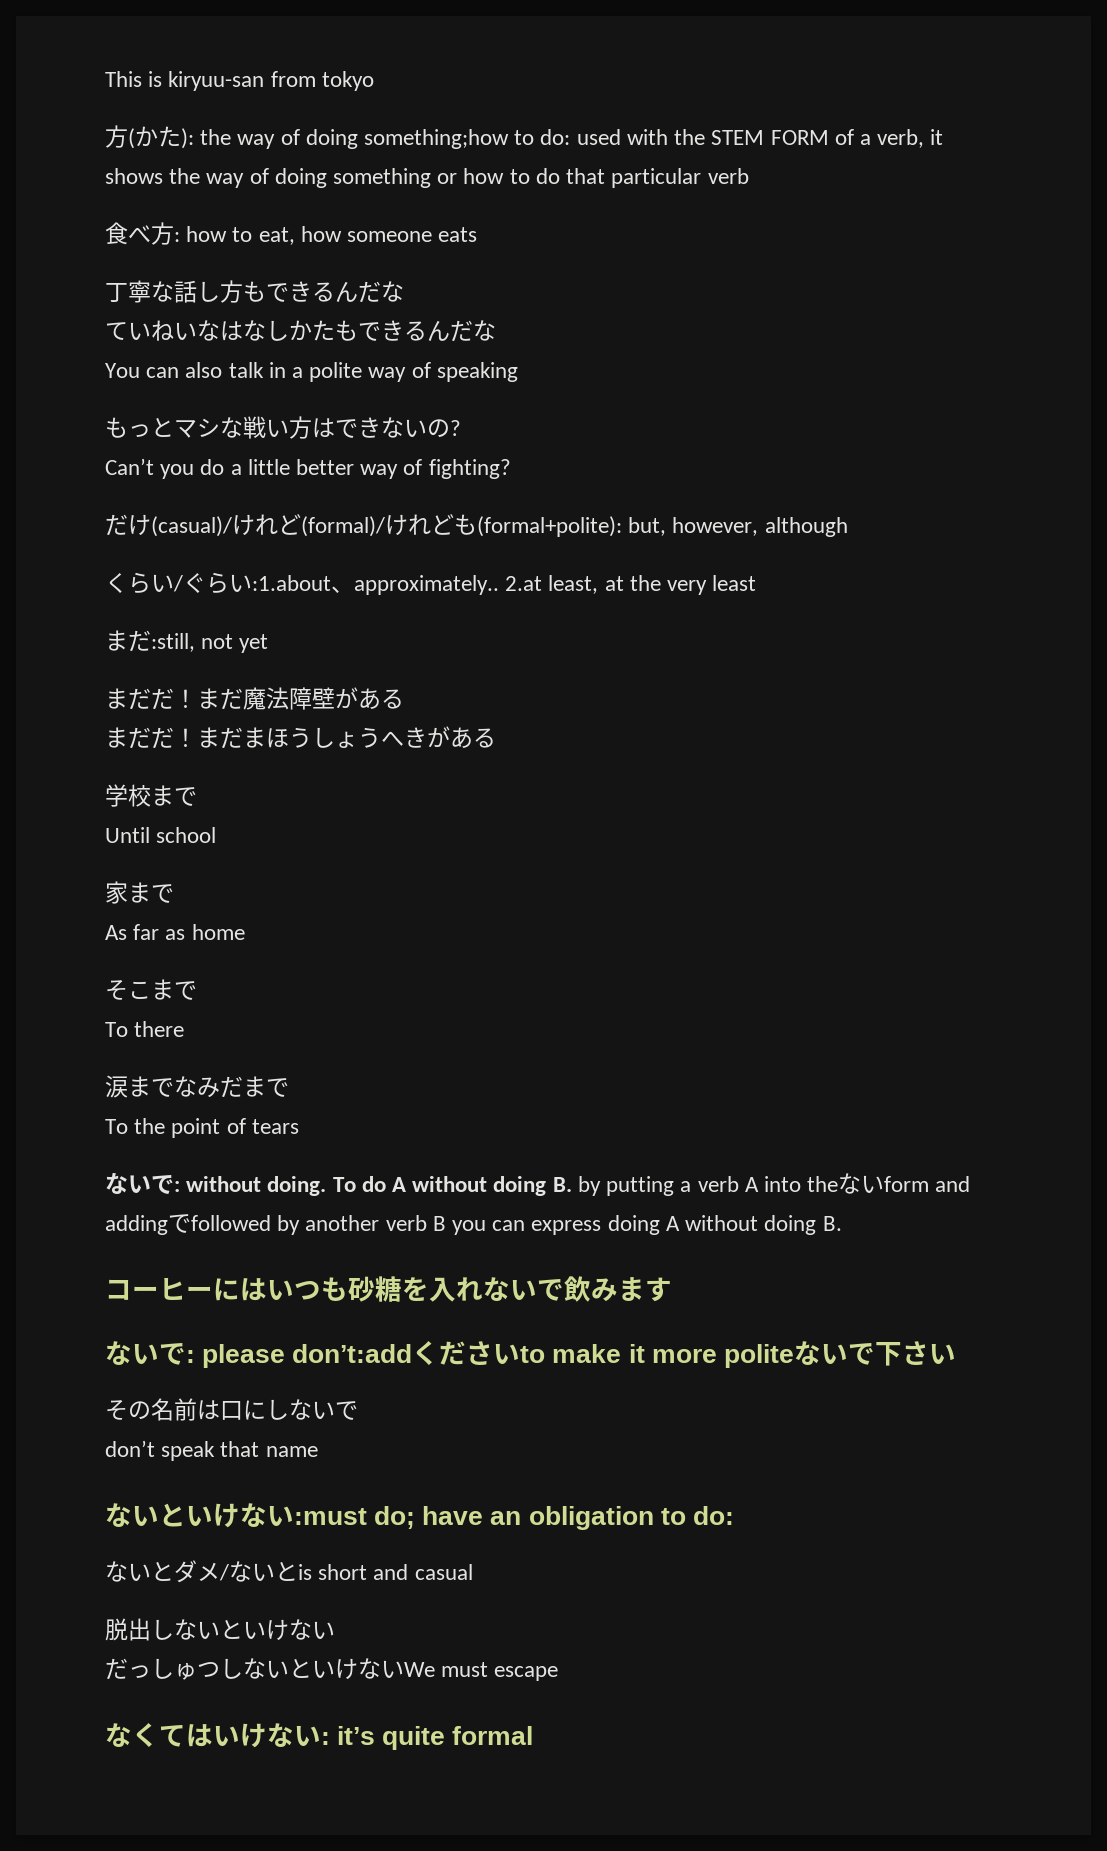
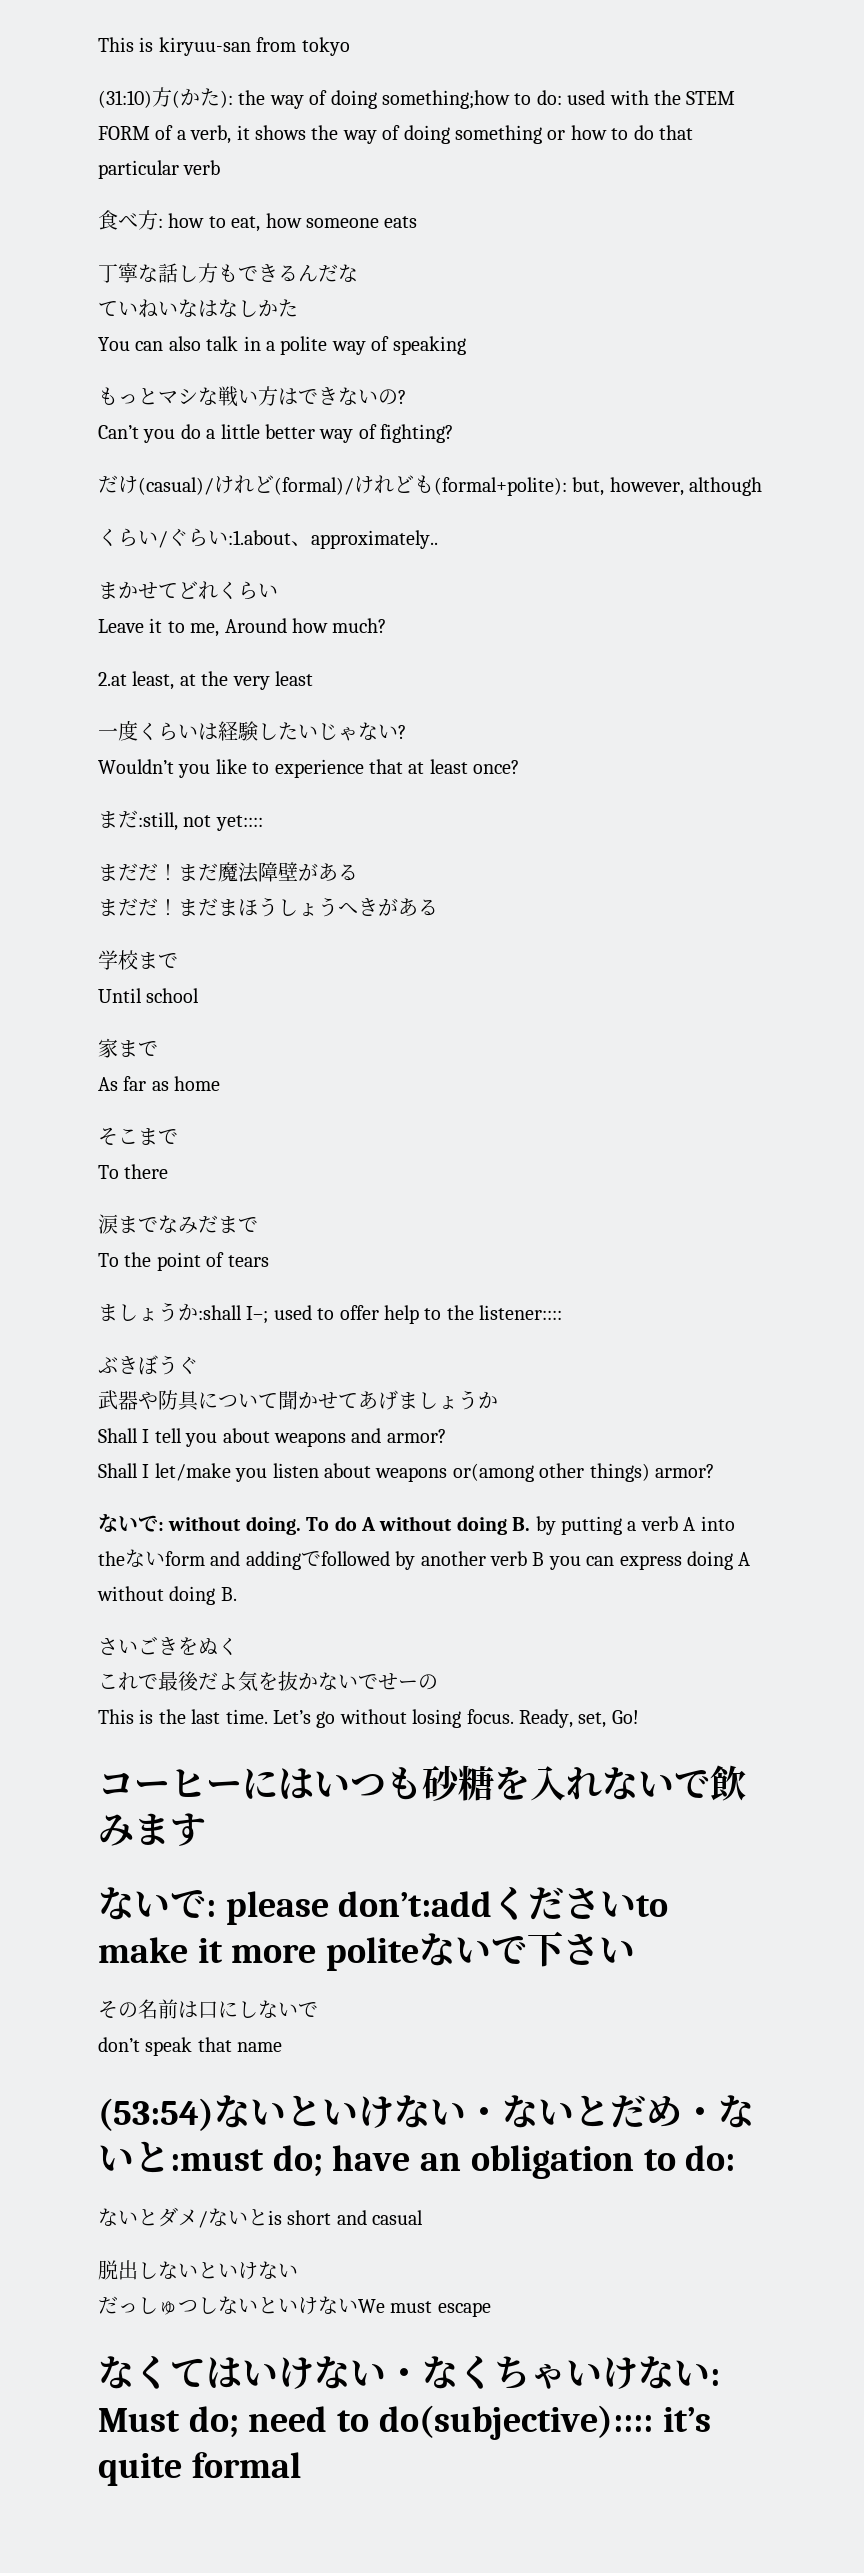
- 方(かた): the way of doing something;how to do: used with the STEM FORM of a verb, it shows the way of doing something or how to do that particular verb
+ (31:10)方(かた): the way of doing something;how to do: used with the STEM FORM of a verb, it shows the way of doing something or how to do that particular verb
- ていねいなはなしかたもできるんだな
+ ていねいなはなしかた
- くらい/ぐらい:1.about、approximately.. 2.at least, at the very least
+ くらい/ぐらい:1.about、approximately..
+ まかせてどれくらい
+ Leave it to me, Around how much?
+ 2.at least, at the very least
+ 一度くらいは経験したいじゃない?
+ Wouldn’t you like to experience that at least once?
- まだ:still, not yet
+ まだ:still, not yet::::
+ ましょうか:shall I–; used to offer help to the listener::::
+ ぶきぼうぐ
+ 武器や防具について聞かせてあげましょうか
+ Shall I tell you about weapons and armor?
+ Shall I let/make you listen about weapons or(among other things) armor?
+ さいごきをぬく
+ これで最後だよ気を抜かないでせーの
+ This is the last time. Let’s go without losing focus. Ready, set, Go!
- ないといけない:must do; have an obligation to do:
+ (53:54)ないといけない・ないとだめ・ないと:must do; have an obligation to do:
- なくてはいけない: it’s quite formal
+ なくてはいけない・なくちゃいけない: Must do; need to do(subjective):::: it’s quite formal

